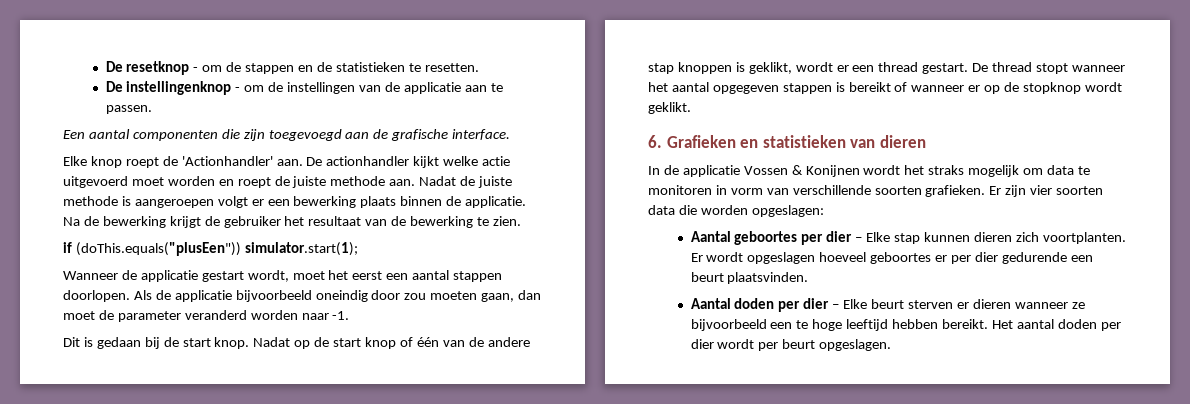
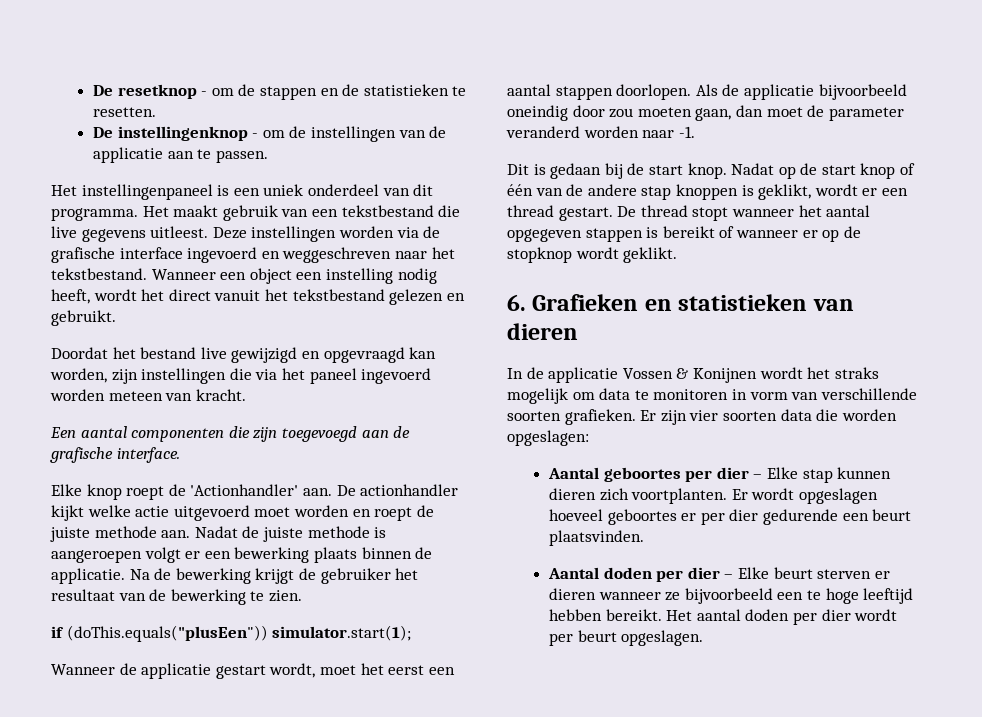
+ Het instellingenpaneel is een uniek onderdeel van dit programma. Het maakt gebruik van een tekstbestand die live gegevens uitleest. Deze instellingen worden via de grafische interface ingevoerd en weggeschreven naar het tekstbestand. Wanneer een object een instelling nodig heeft, wordt het direct vanuit het tekstbestand gelezen en gebruikt.
+ Doordat het bestand live gewijzigd en opgevraagd kan worden, zijn instellingen die via het paneel ingevoerd worden meteen van kracht.

